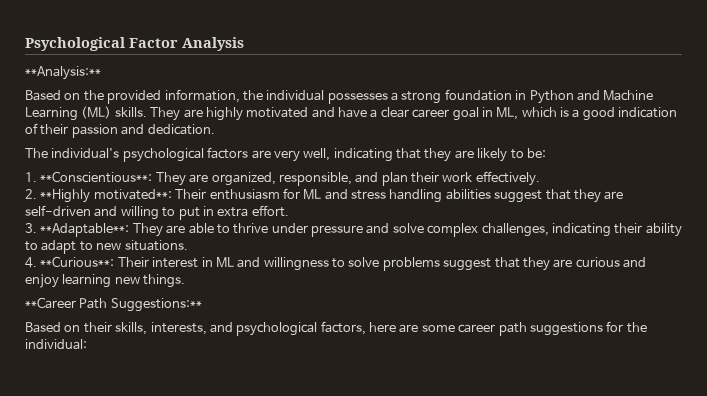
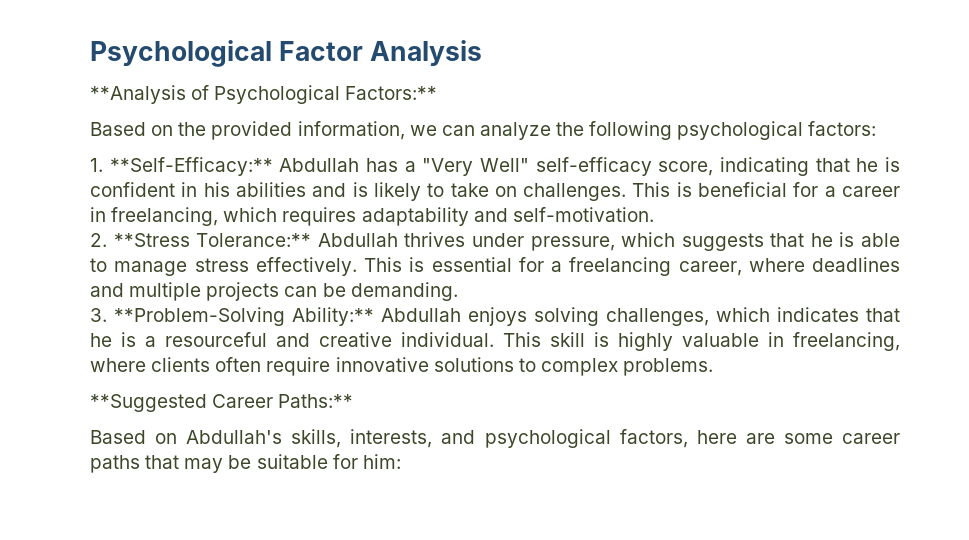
- **Analysis:**
+ **Analysis of Psychological Factors:**
- Based on the provided information, the individual possesses a strong foundation in Python and Machine Learning (ML) skills. They are highly motivated and have a clear career goal in ML, which is a good indication of their passion and dedication.
- The individual's psychological factors are very well, indicating that they are likely to be:
- 1. **Conscientious**: They are organized, responsible, and plan their work effectively.
- 2. **Highly motivated**: Their enthusiasm for ML and stress handling abilities suggest that they are self-driven and willing to put in extra effort.
- 3. **Adaptable**: They are able to thrive under pressure and solve complex challenges, indicating their ability to adapt to new situations.
- 4. **Curious**: Their interest in ML and willingness to solve problems suggest that they are curious and enjoy learning new things.
- **Career Path Suggestions:**
- Based on their skills, interests, and psychological factors, here are some career path suggestions for the individual:
+ Based on the provided information, we can analyze the following psychological factors:
+ 1. **Self-Efficacy:** Abdullah has a "Very Well" self-efficacy score, indicating that he is confident in his abilities and is likely to take on challenges. This is beneficial for a career in freelancing, which requires adaptability and self-motivation.
+ 2. **Stress Tolerance:** Abdullah thrives under pressure, which suggests that he is able to manage stress effectively. This is essential for a freelancing career, where deadlines and multiple projects can be demanding.
+ 3. **Problem-Solving Ability:** Abdullah enjoys solving challenges, which indicates that he is a resourceful and creative individual. This skill is highly valuable in freelancing, where clients often require innovative solutions to complex problems.
+ **Suggested Career Paths:**
+ Based on Abdullah's skills, interests, and psychological factors, here are some career paths that may be suitable for him:

